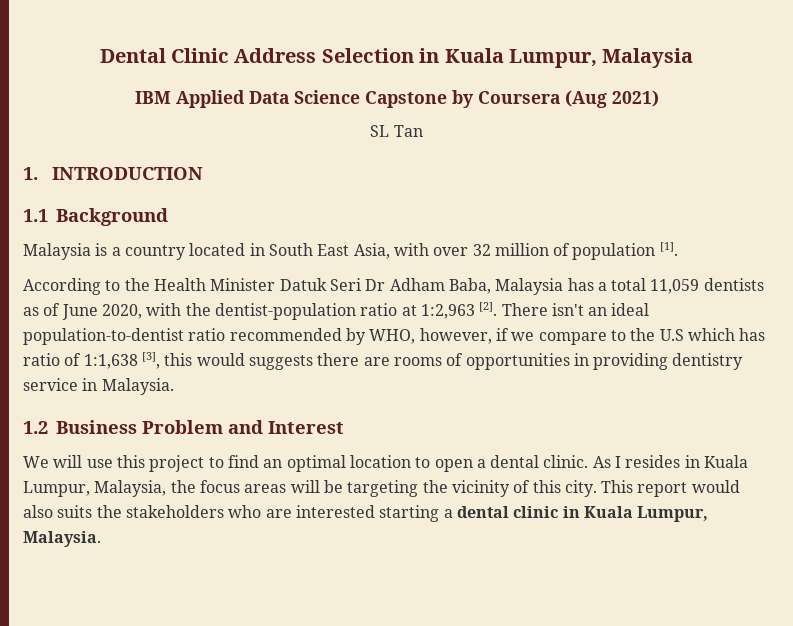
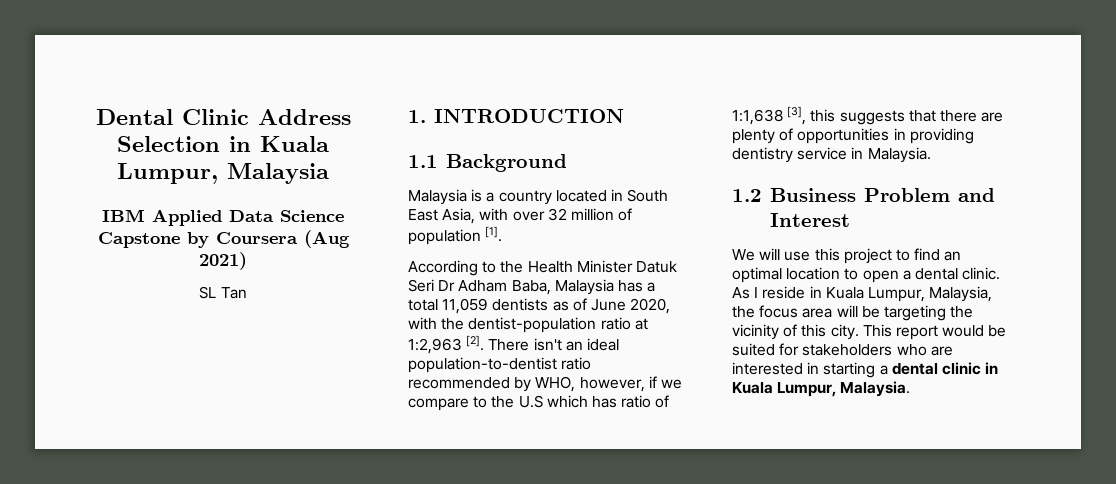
- There isn't an ideal population-to-dentist ratio recommended by WHO, however, if we compare to the U.S which has ratio of 1:1,638 [3], this would suggests there are rooms of opportunities in providing dentistry service in Malaysia.
+ There isn't an ideal population-to-dentist ratio recommended by WHO, however, if we compare to the U.S which has ratio of 1:1,638 [3], this suggests that there are plenty of opportunities in providing dentistry service in Malaysia.
- As I resides in Kuala Lumpur, Malaysia, the focus areas will be targeting the vicinity of this city.
+ As I reside in Kuala Lumpur, Malaysia, the focus area will be targeting the vicinity of this city.
- This report would also suits the stakeholders who are interested starting a dental clinic in Kuala Lumpur, Malaysia.
+ This report would be suited for stakeholders who are interested in starting a dental clinic in Kuala Lumpur, Malaysia.

